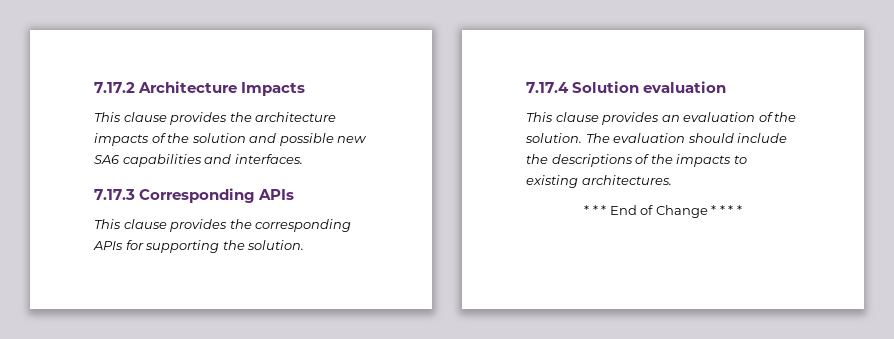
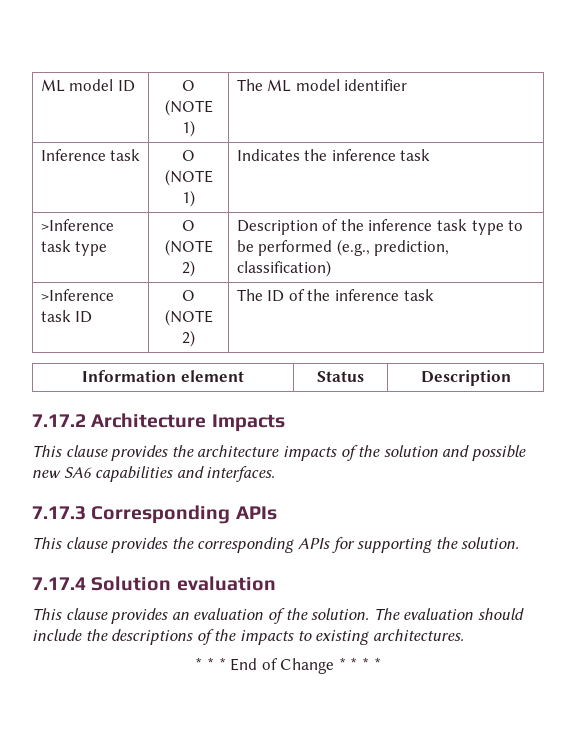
+ ML model ID | O (NOTE 1) | The ML model identifier
+ Inference task | O (NOTE 1) | Indicates the inference task
+ >Inference task type | O (NOTE 2) | Description of the inference task type to be performed (e.g., prediction, classification)
+ >Inference task ID | O (NOTE 2) | The ID of the inference task
+ Information element | Status | Description

